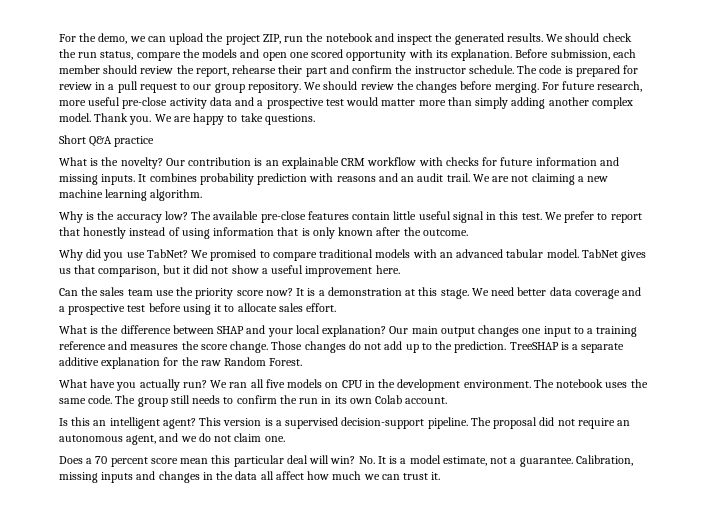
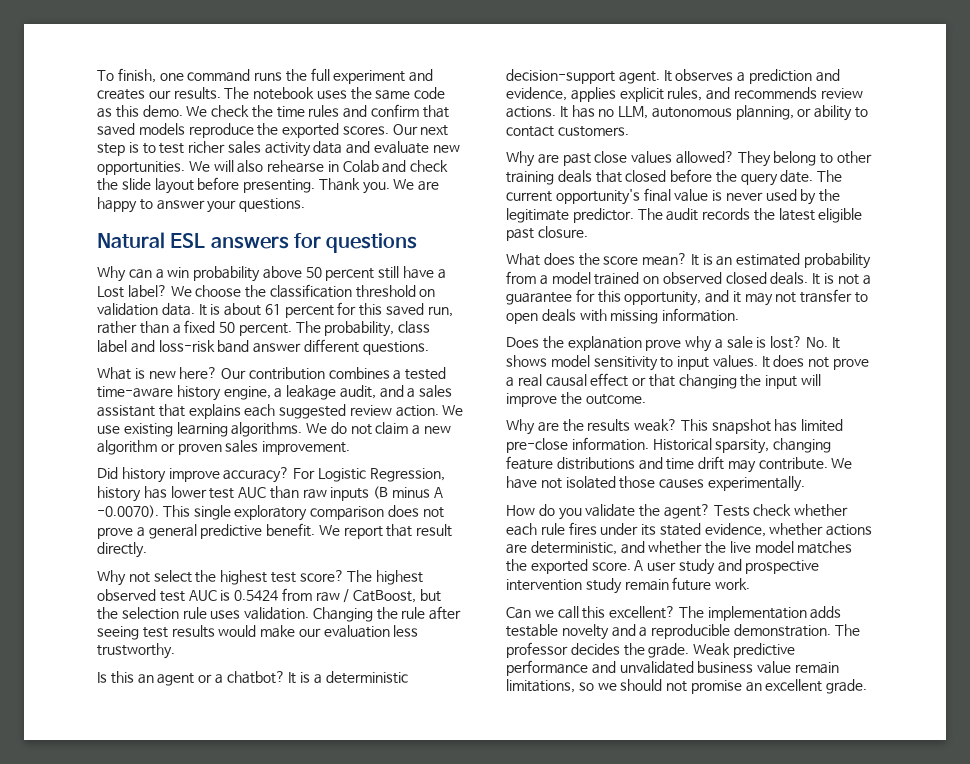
- For the demo, we can upload the project ZIP, run the notebook and inspect the generated results. We should check the run status, compare the models and open one scored opportunity with its explanation. Before submission, each member should review the report, rehearse their part and confirm the instructor schedule. The code is prepared for review in a pull request to our group repository. We should review the changes before merging. For future research, more useful pre-close activity data and a prospective test would matter more than simply adding another complex model.
+ To finish, one command runs the full experiment and creates our results. The notebook uses the same code as this demo. We check the time rules and confirm that saved models reproduce the exported scores. Our next step is to test richer sales activity data and evaluate new opportunities. We will also rehearse in Colab and check the slide layout before presenting.
- We are happy to take questions.
- Short Q&A practice
- What is the novelty? Our contribution is an explainable CRM workflow with checks for future information and missing inputs. It combines probability prediction with reasons and an audit trail. We are not claiming a new machine learning algorithm.
- Why is the accuracy low? The available pre-close features contain little useful signal in this test. We prefer to report that honestly instead of using information that is only known after the outcome.
- Why did you use TabNet? We promised to compare traditional models with an advanced tabular model. TabNet gives us that comparison, but it did not show a useful improvement here.
- Can the sales team use the priority score now? It is a demonstration at this stage. We need better data coverage and a prospective test before using it to allocate sales effort.
- What is the difference between SHAP and your local explanation? Our main output changes one input to a training reference and measures the score change. Those changes do not add up to the prediction. TreeSHAP is a separate additive explanation for the raw Random Forest.
- What have you actually run? We ran all five models on CPU in the development environment. The notebook uses the same code. The group still needs to confirm the run in its own Colab account.
- Is this an intelligent agent? This version is a supervised decision-support pipeline. The proposal did not require an autonomous agent, and we do not claim one.
- Does a 70 percent score mean this particular deal will win? No. It is a model estimate, not a guarantee. Calibration, missing inputs and changes in the data all affect how much we can trust it.
+ We are happy to answer your questions.
+ Natural ESL answers for questions
+ Why can a win probability above 50 percent still have a Lost label? We choose the classification threshold on validation data. It is about 61 percent for this saved run, rather than a fixed 50 percent. The probability, class label and loss-risk band answer different questions.
+ What is new here? Our contribution combines a tested time-aware history engine, a leakage audit, and a sales assistant that explains each suggested review action. We use existing learning algorithms. We do not claim a new algorithm or proven sales improvement.
+ Did history improve accuracy? For Logistic Regression, history has lower test AUC than raw inputs (B minus A -0.0070). This single exploratory comparison does not prove a general predictive benefit. We report that result directly.
+ Why not select the highest test score? The highest observed test AUC is 0.5424 from raw / CatBoost, but the selection rule uses validation. Changing the rule after seeing test results would make our evaluation less trustworthy.
+ Is this an agent or a chatbot? It is a deterministic decision-support agent. It observes a prediction and evidence, applies explicit rules, and recommends review actions. It has no LLM, autonomous planning, or ability to contact customers.
+ Why are past close values allowed? They belong to other training deals that closed before the query date. The current opportunity's final value is never used by the legitimate predictor. The audit records the latest eligible past closure.
+ What does the score mean? It is an estimated probability from a model trained on observed closed deals. It is not a guarantee for this opportunity, and it may not transfer to open deals with missing information.
+ Does the explanation prove why a sale is lost? No. It shows model sensitivity to input values. It does not prove a real causal effect or that changing the input will improve the outcome.
+ Why are the results weak? This snapshot has limited pre-close information. Historical sparsity, changing feature distributions and time drift may contribute. We have not isolated those causes experimentally.
+ How do you validate the agent? Tests check whether each rule fires under its stated evidence, whether actions are deterministic, and whether the live model matches the exported score. A user study and prospective intervention study remain future work.
+ Can we call this excellent? The implementation adds testable novelty and a reproducible demonstration. The professor decides the grade. Weak predictive performance and unvalidated business value remain limitations, so we should not promise an excellent grade.

